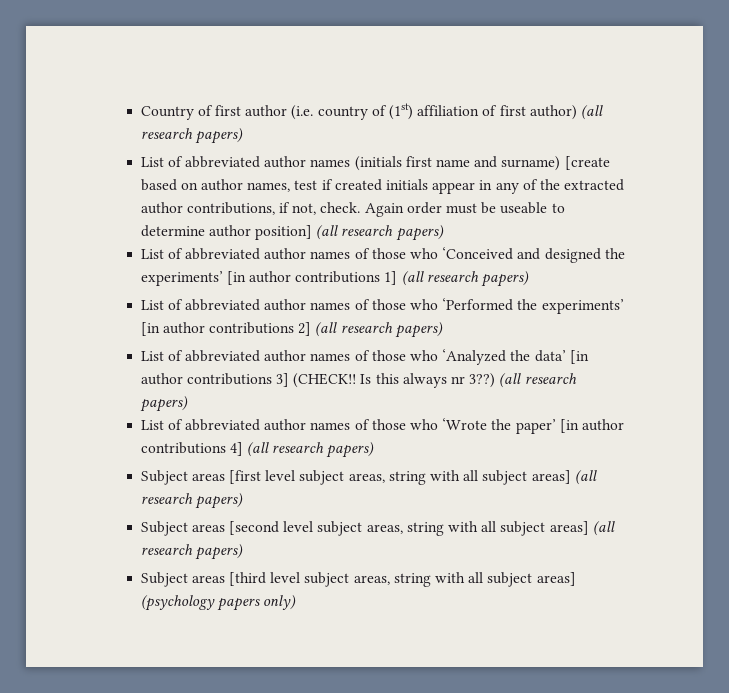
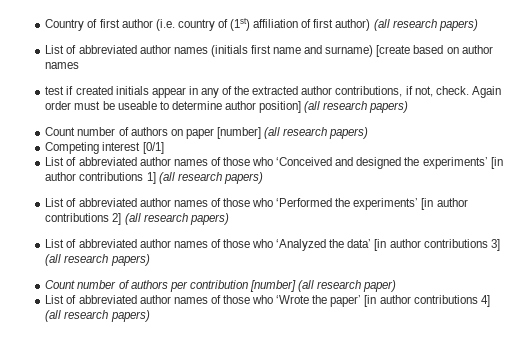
- List of abbreviated author names (initials first name and surname) [create based on author names, test if created initials appear in any of the extracted author contributions, if not, check.
+ List of abbreviated author names (initials first name and surname) [create based on author names
+ test if created initials appear in any of the extracted author contributions, if not, check.
+ Count number of authors on paper [number] (all research papers)
+ Competing interest [0/1]
- List of abbreviated author names of those who ‘Analyzed the data’ [in author contributions 3] (CHECK!! Is this always nr 3??) (all research papers)
+ List of abbreviated author names of those who ‘Analyzed the data’ [in author contributions 3] (all research papers)
+ Count number of authors per contribution [number] (all research paper)
- Subject areas [first level subject areas, string with all subject areas] (all research papers)
- Subject areas [second level subject areas, string with all subject areas] (all research papers)
- Subject areas [third level subject areas, string with all subject areas] (psychology papers only)

